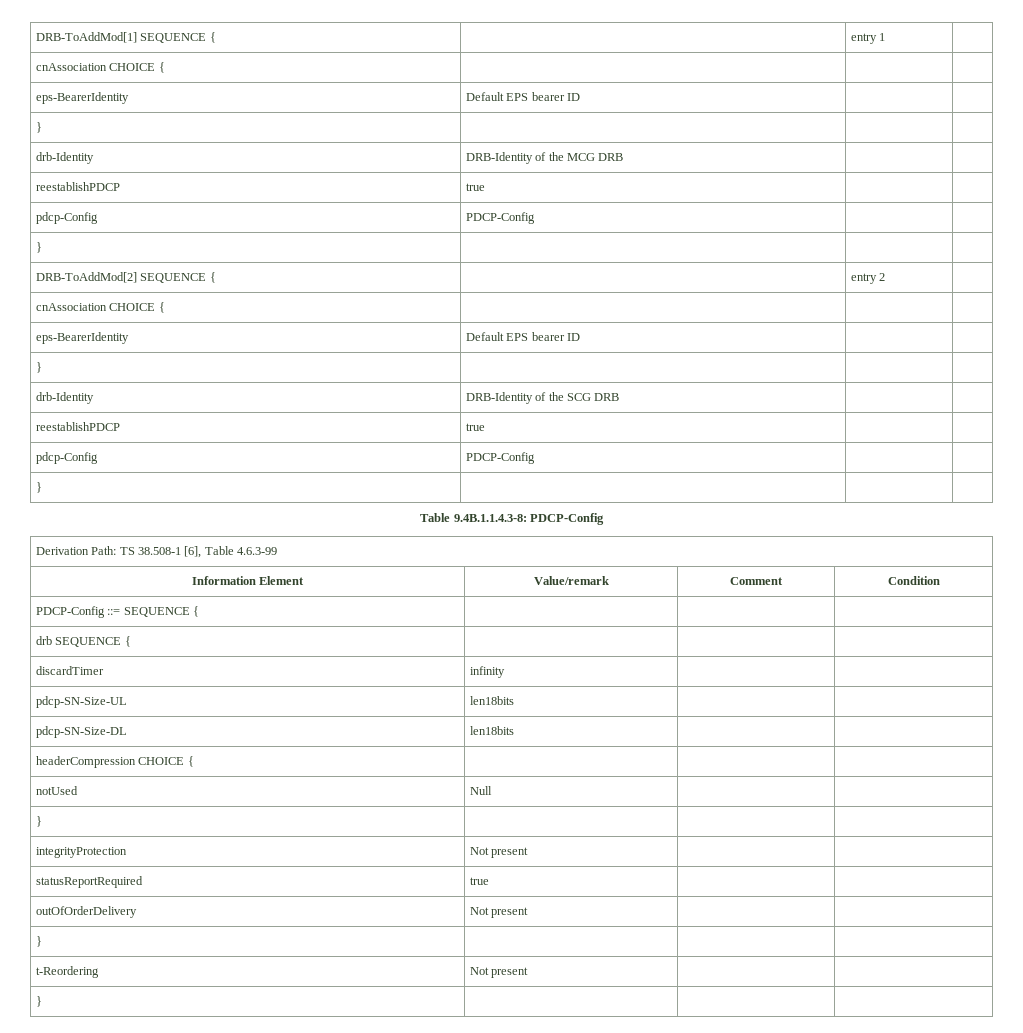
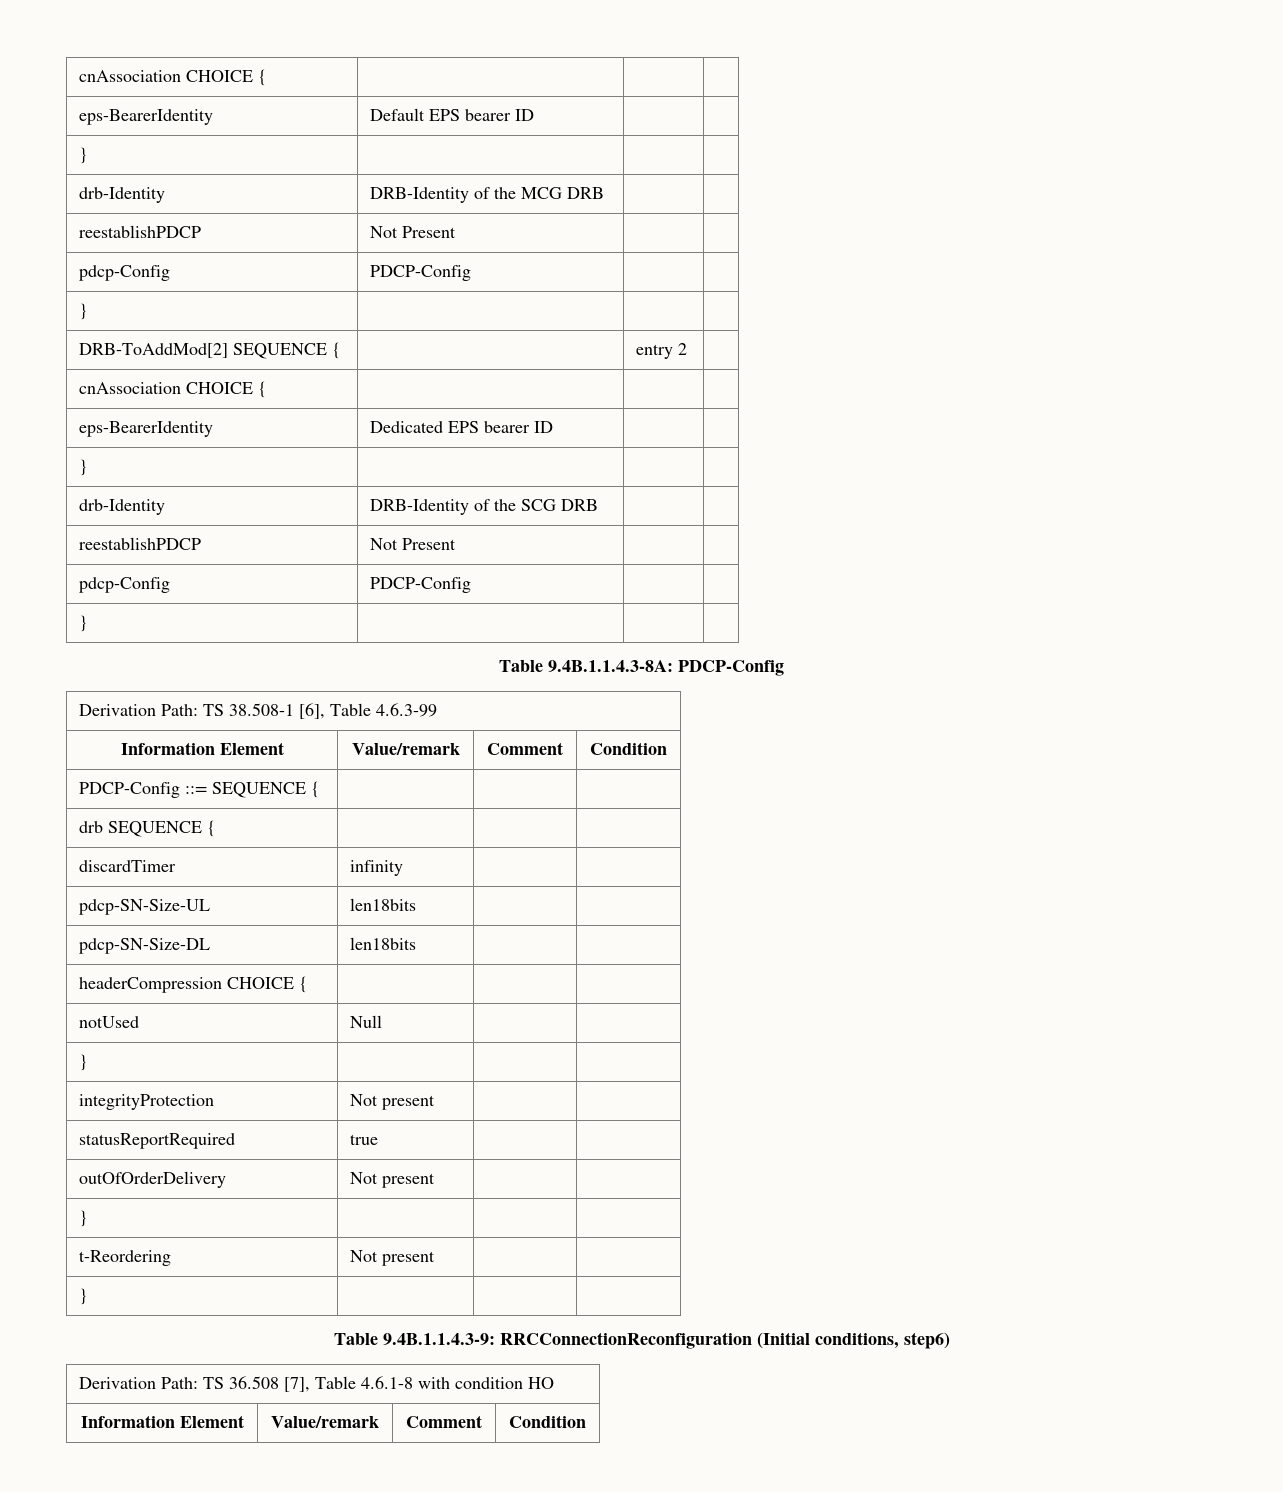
- DRB-ToAddMod[1] SEQUENCE { | | entry 1 |
  drb-Identity | DRB-Identity of the MCG DRB | |
- reestablishPDCP | true | |
+ reestablishPDCP | Not Present | |
  DRB-ToAddMod[2] SEQUENCE { | | entry 2 |
  cnAssociation CHOICE { | | |
- eps-BearerIdentity | Default EPS bearer ID | |
+ eps-BearerIdentity | Dedicated EPS bearer ID | |
  drb-Identity | DRB-Identity of the SCG DRB | |
- reestablishPDCP | true | |
+ reestablishPDCP | Not Present | |
- Table 9.4B.1.1.4.3-8: PDCP-Config
+ Table 9.4B.1.1.4.3-8A: PDCP-Config
+ Table 9.4B.1.1.4.3-9: RRCConnectionReconfiguration (Initial conditions, step6)
+ Derivation Path: TS 36.508 [7], Table 4.6.1-8 with condition HO
+ Information Element | Value/remark | Comment | Condition

